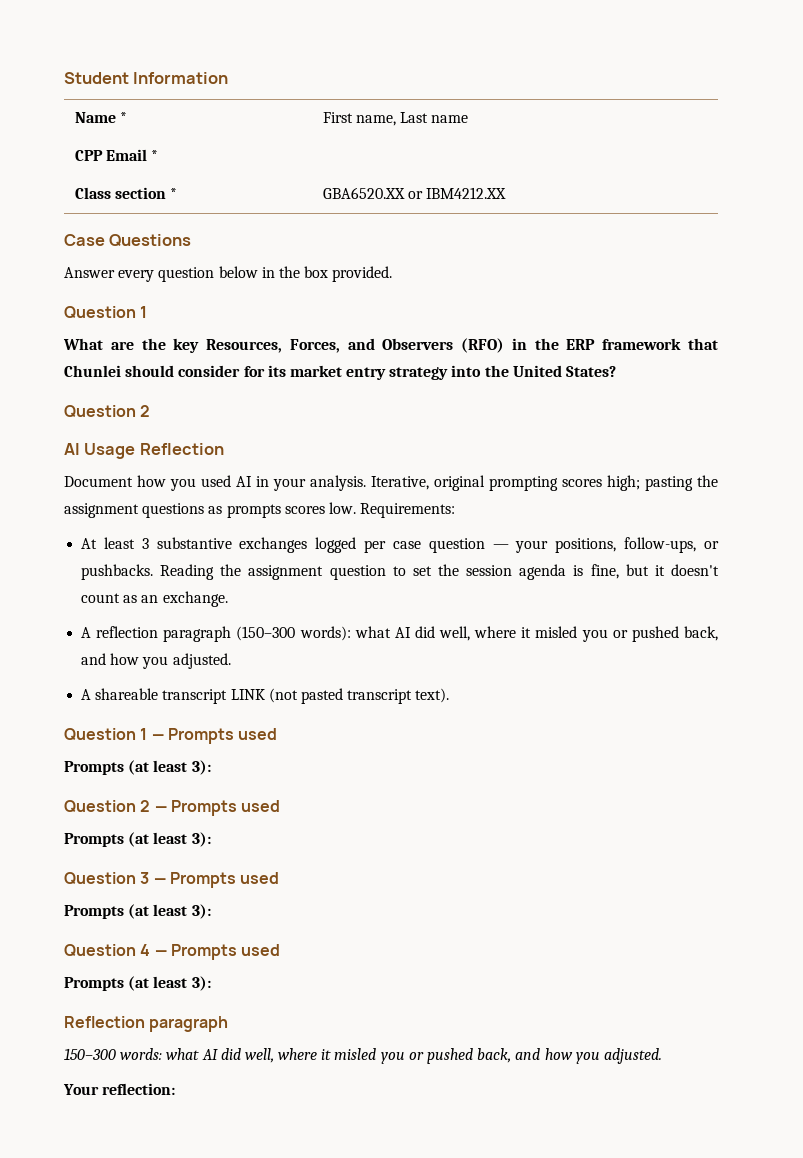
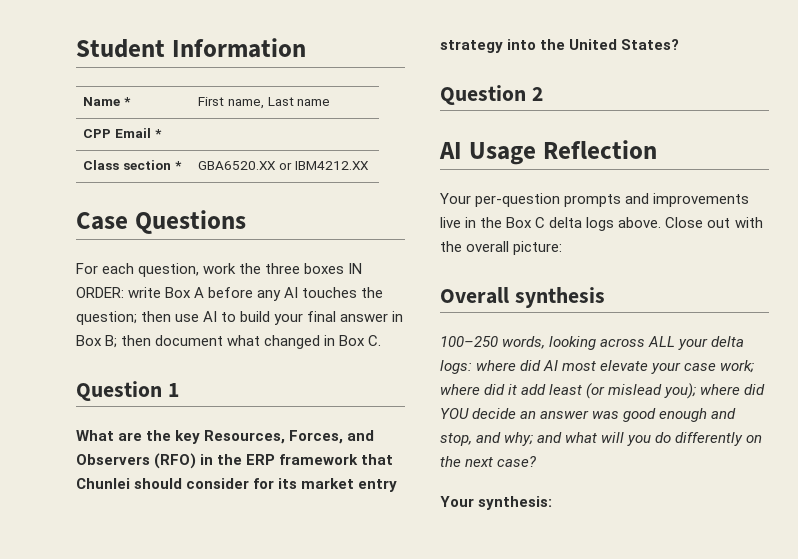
- Answer every question below in the box provided.
+ For each question, work the three boxes IN ORDER: write Box A before any AI touches the question; then use AI to build your final answer in Box B; then document what changed in Box C.
- Document how you used AI in your analysis. Iterative, original prompting scores high; pasting the assignment questions as prompts scores low. Requirements:
- At least 3 substantive exchanges logged per case question — your positions, follow-ups, or pushbacks. Reading the assignment question to set the session agenda is fine, but it doesn't count as an exchange.
- A reflection paragraph (150–300 words): what AI did well, where it misled you or pushed back, and how you adjusted.
- A shareable transcript LINK (not pasted transcript text).
- Question 1 — Prompts used
- Prompts (at least 3):
- Question 2 — Prompts used
- Prompts (at least 3):
- Question 3 — Prompts used
- Prompts (at least 3):
- Question 4 — Prompts used
- Prompts (at least 3):
- Reflection paragraph
- 150–300 words: what AI did well, where it misled you or pushed back, and how you adjusted.
- Your reflection:
+ Your per-question prompts and improvements live in the Box C delta logs above. Close out with the overall picture:
+ Overall synthesis
+ 100–250 words, looking across ALL your delta logs: where did AI most elevate your case work; where did it add least (or mislead you); where did YOU decide an answer was good enough and stop, and why; and what will you do differently on the next case?
+ Your synthesis:

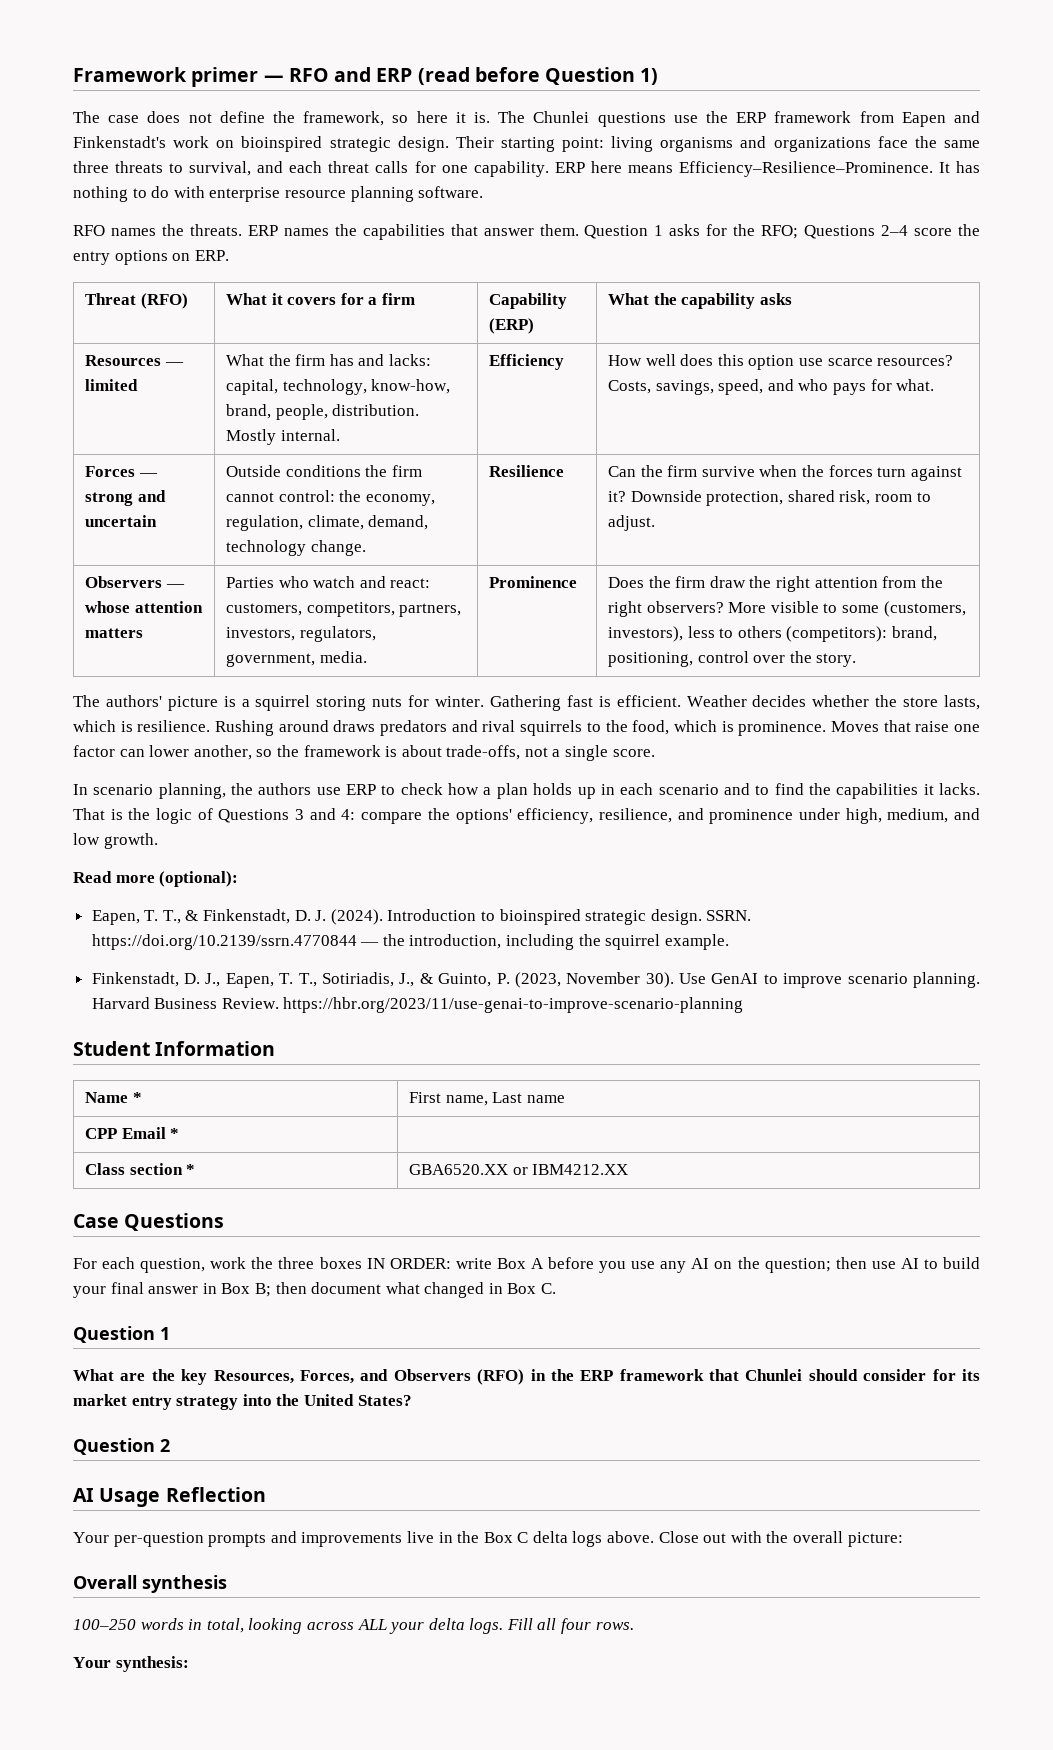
+ Framework primer — RFO and ERP (read before Question 1)
+ The case does not define the framework, so here it is. The Chunlei questions use the ERP framework from Eapen and Finkenstadt's work on bioinspired strategic design. Their starting point: living organisms and organizations face the same three threats to survival, and each threat calls for one capability. ERP here means Efficiency–Resilience–Prominence. It has nothing to do with enterprise resource planning software.
+ RFO names the threats. ERP names the capabilities that answer them. Question 1 asks for the RFO; Questions 2–4 score the entry options on ERP.
+ Threat (RFO) | What it covers for a firm | Capability (ERP) | What the capability asks
+ Resources — limited | What the firm has and lacks: capital, technology, know-how, brand, people, distribution. Mostly internal. | Efficiency | How well does this option use scarce resources? Costs, savings, speed, and who pays for what.
+ Forces — strong and uncertain | Outside conditions the firm cannot control: the economy, regulation, climate, demand, technology change. | Resilience | Can the firm survive when the forces turn against it? Downside protection, shared risk, room to adjust.
+ Observers — whose attention matters | Parties who watch and react: customers, competitors, partners, investors, regulators, government, media. | Prominence | Does the firm draw the right attention from the right observers? More visible to some (customers, investors), less to others (competitors): brand, positioning, control over the story.
+ The authors' picture is a squirrel storing nuts for winter. Gathering fast is efficient. Weather decides whether the store lasts, which is resilience. Rushing around draws predators and rival squirrels to the food, which is prominence. Moves that raise one factor can lower another, so the framework is about trade-offs, not a single score.
+ In scenario planning, the authors use ERP to check how a plan holds up in each scenario and to find the capabilities it lacks. That is the logic of Questions 3 and 4: compare the options' efficiency, resilience, and prominence under high, medium, and low growth.
+ Read more (optional):
+ Eapen, T. T., & Finkenstadt, D. J. (2024). Introduction to bioinspired strategic design. SSRN. https://doi.org/10.2139/ssrn.4770844 — the introduction, including the squirrel example.
+ Finkenstadt, D. J., Eapen, T. T., Sotiriadis, J., & Guinto, P. (2023, November 30). Use GenAI to improve scenario planning. Harvard Business Review. https://hbr.org/2023/11/use-genai-to-improve-scenario-planning
- For each question, work the three boxes IN ORDER: write Box A before any AI touches the question; then use AI to build your final answer in Box B; then document what changed in Box C.
+ For each question, work the three boxes IN ORDER: write Box A before you use any AI on the question; then use AI to build your final answer in Box B; then document what changed in Box C.
- 100–250 words, looking across ALL your delta logs: where did AI most elevate your case work; where did it add least (or mislead you); where did YOU decide an answer was good enough and stop, and why; and what will you do differently on the next case?
+ 100–250 words in total, looking across ALL your delta logs. Fill all four rows.

